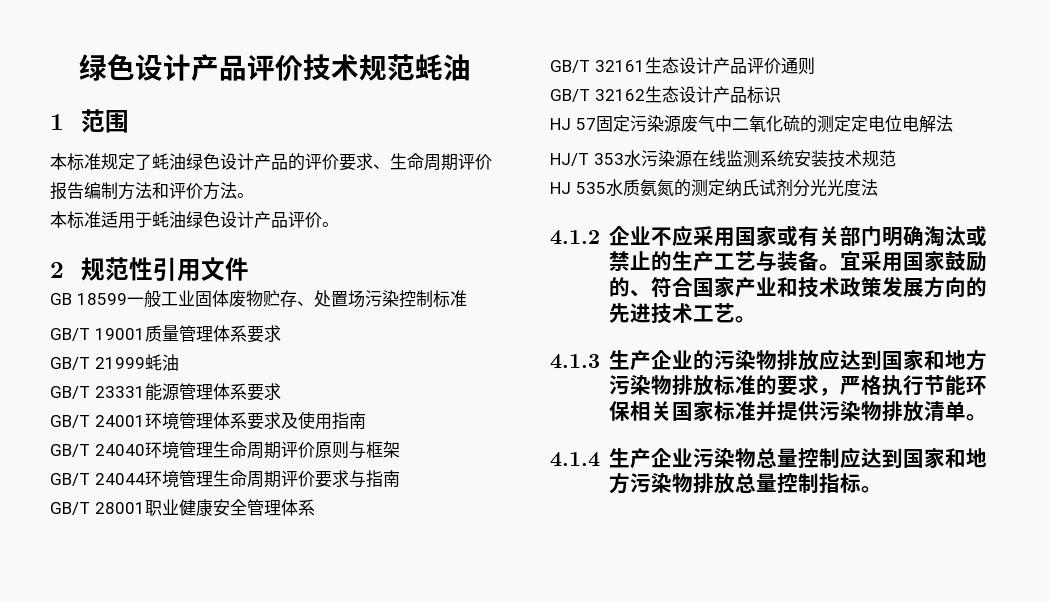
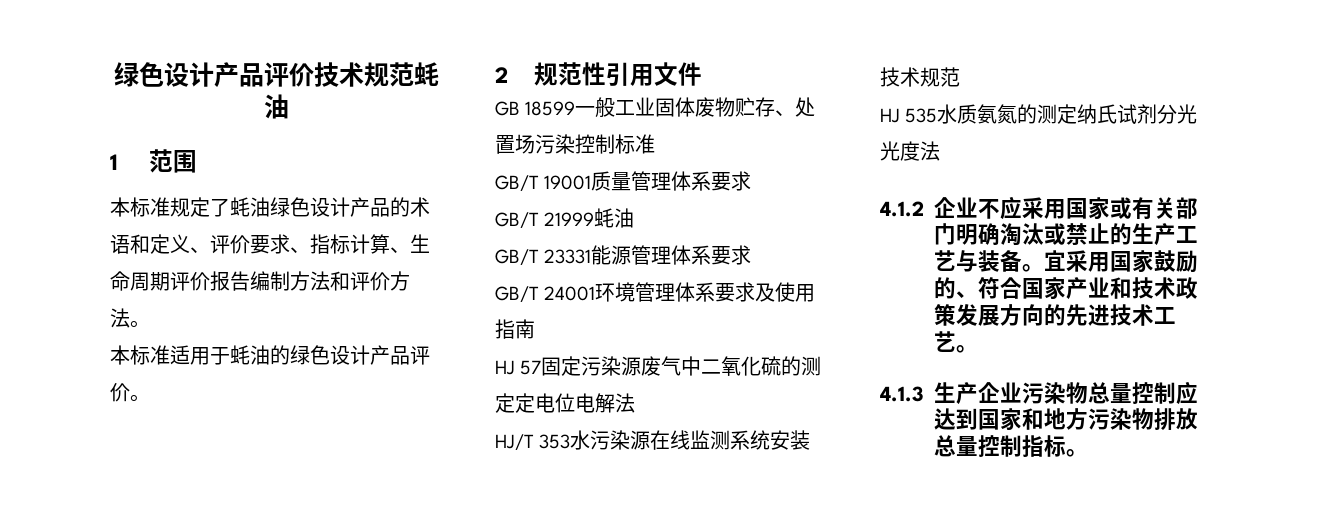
- 本标准规定了蚝油绿色设计产品的评价要求、生命周期评价报告编制方法和评价方法。
+ 本标准规定了蚝油绿色设计产品的术语和定义、评价要求、指标计算、生命周期评价报告编制方法和评价方法。
- 本标准适用于蚝油绿色设计产品评价。
+ 本标准适用于蚝油的绿色设计产品评价。
- GB/T 24040环境管理生命周期评价原则与框架
- GB/T 24044环境管理生命周期评价要求与指南
- GB/T 28001职业健康安全管理体系
- GB/T 32161生态设计产品评价通则
- GB/T 32162生态设计产品标识
- 4.1.3生产企业的污染物排放应达到国家和地方污染物排放标准的要求，严格执行节能环保相关国家标准并提供污染物排放清单。
- 4.1.4生产企业污染物总量控制应达到国家和地方污染物排放总量控制指标。
+ 4.1.3生产企业污染物总量控制应达到国家和地方污染物排放总量控制指标。

